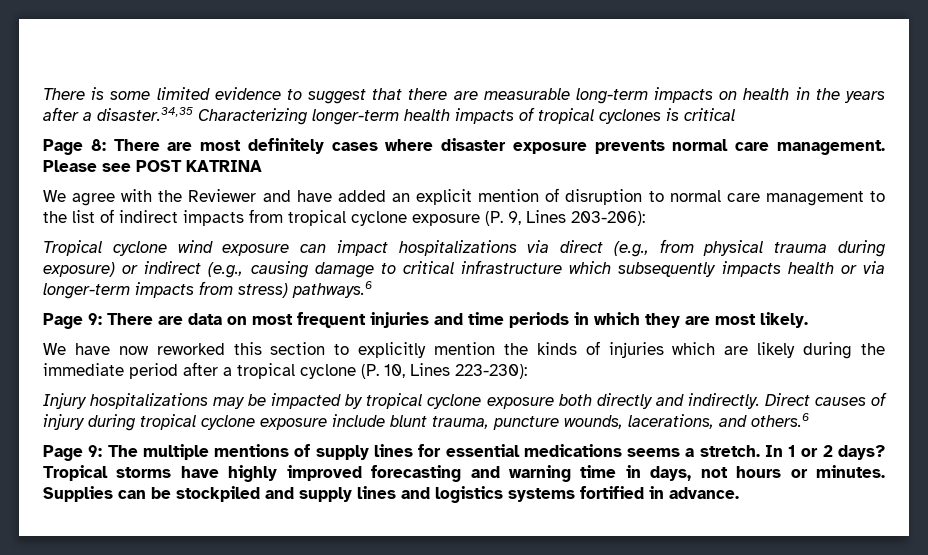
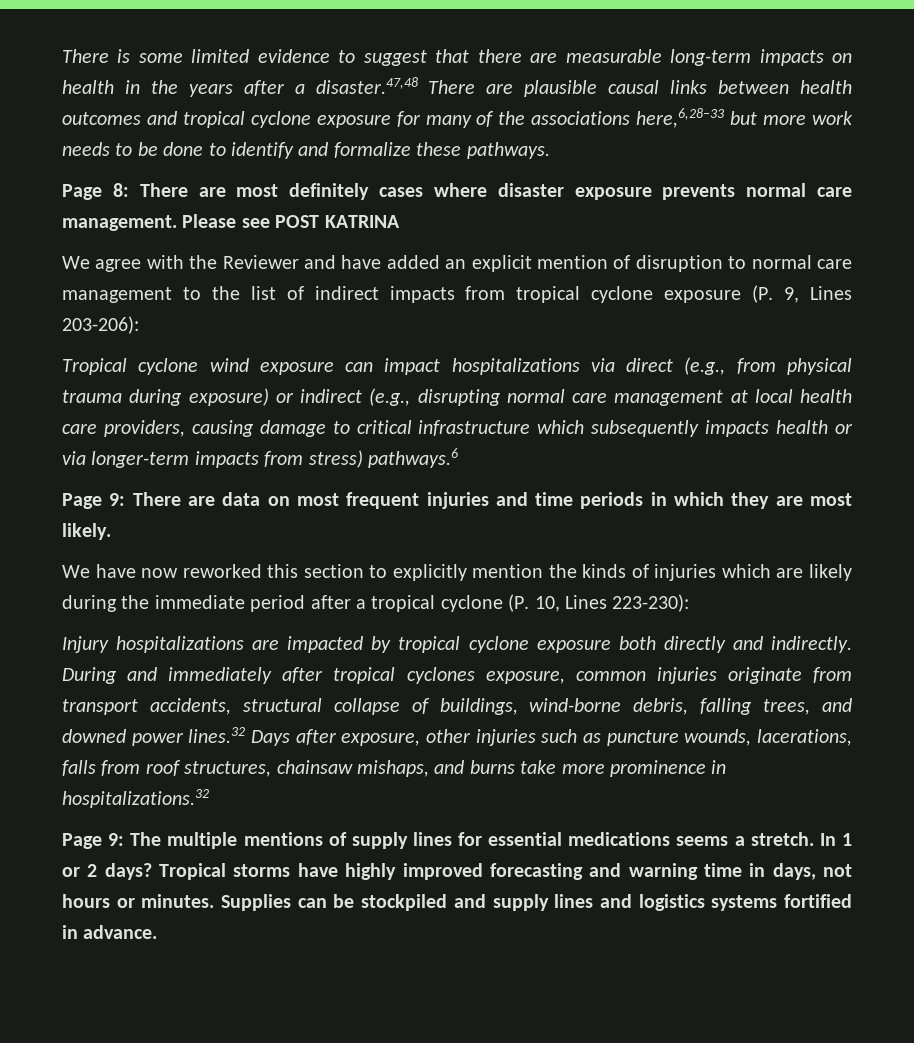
- There is some limited evidence to suggest that there are measurable long-term impacts on health in the years after a disaster.34,35 Characterizing longer-term health impacts of tropical cyclones is critical
+ There is some limited evidence to suggest that there are measurable long-term impacts on health in the years after a disaster.47,48 There are plausible causal links between health outcomes and tropical cyclone exposure for many of the associations here,6,28–33 but more work needs to be done to identify and formalize these pathways.
- Tropical cyclone wind exposure can impact hospitalizations via direct (e.g., from physical trauma during exposure) or indirect (e.g., causing damage to critical infrastructure which subsequently impacts health or via longer-term impacts from stress) pathways.6
+ Tropical cyclone wind exposure can impact hospitalizations via direct (e.g., from physical trauma during exposure) or indirect (e.g., disrupting normal care management at local health care providers, causing damage to critical infrastructure which subsequently impacts health or via longer-term impacts from stress) pathways.6
- Injury hospitalizations may be impacted by tropical cyclone exposure both directly and indirectly.
+ Injury hospitalizations are impacted by tropical cyclone exposure both directly and indirectly.
- Direct causes of injury during tropical cyclone exposure include blunt trauma, puncture wounds, lacerations, and others.6
+ During and immediately after tropical cyclones exposure, common injuries originate from transport accidents, structural collapse of buildings, wind-borne debris, falling trees, and downed power lines.32 Days after exposure, other injuries such as puncture wounds, lacerations, falls from roof structures, chainsaw mishaps, and burns take more prominence in hospitalizations.32

